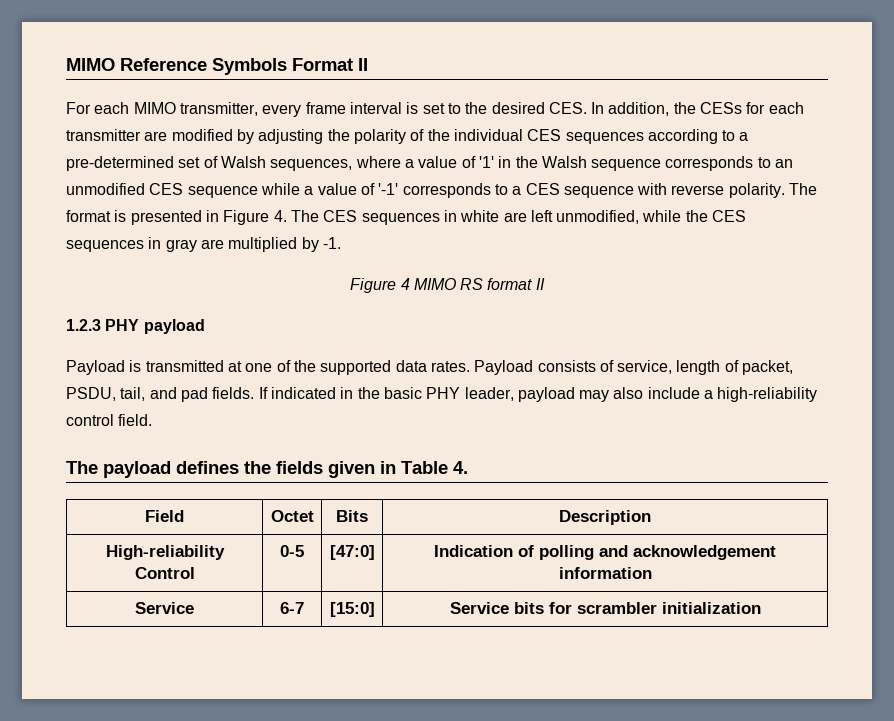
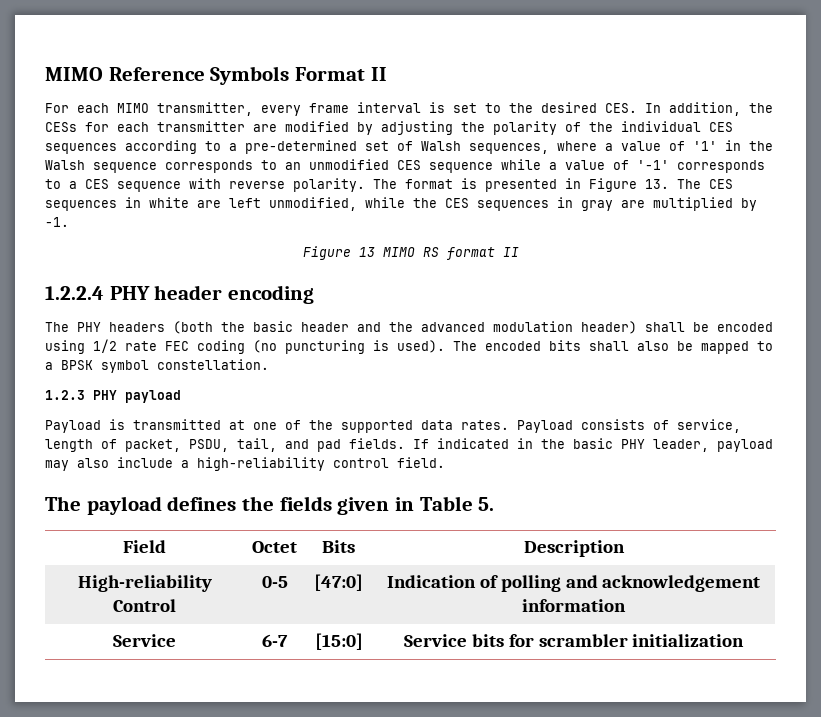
- The format is presented in Figure 4. The CES sequences in white are left unmodified, while the CES sequences in gray are multiplied by -1.
+ The format is presented in Figure 13. The CES sequences in white are left unmodified, while the CES sequences in gray are multiplied by -1.
- Figure 4 MIMO RS format II
+ Figure 13 MIMO RS format II
+ 1.2.2.4 PHY header encoding
+ The PHY headers (both the basic header and the advanced modulation header) shall be encoded using 1/2 rate FEC coding (no puncturing is used). The encoded bits shall also be mapped to a BPSK symbol constellation.
- The payload defines the fields given in Table 4.
+ The payload defines the fields given in Table 5.

